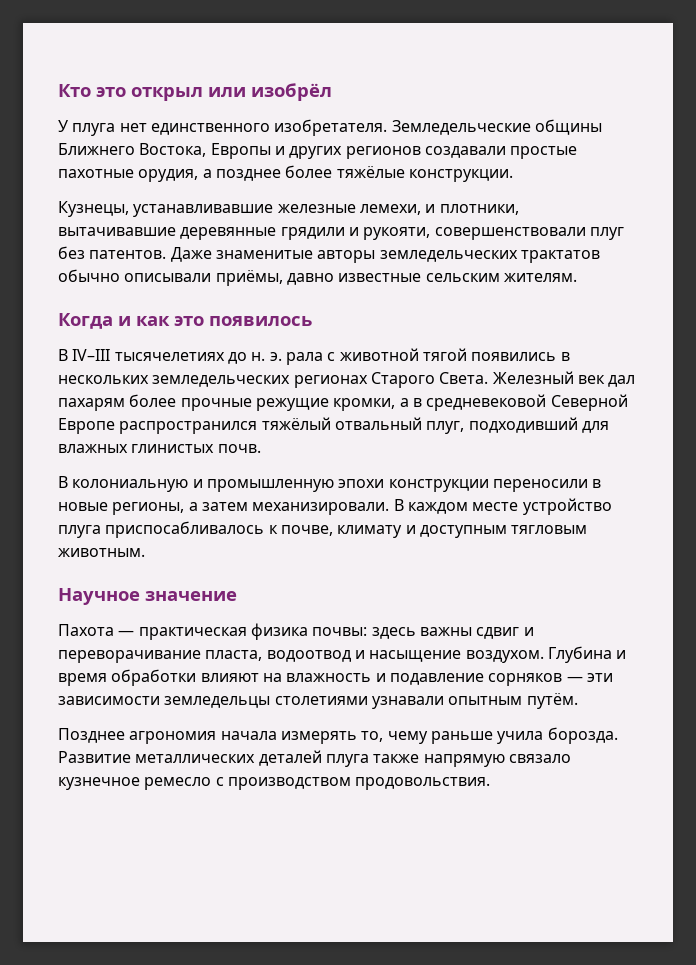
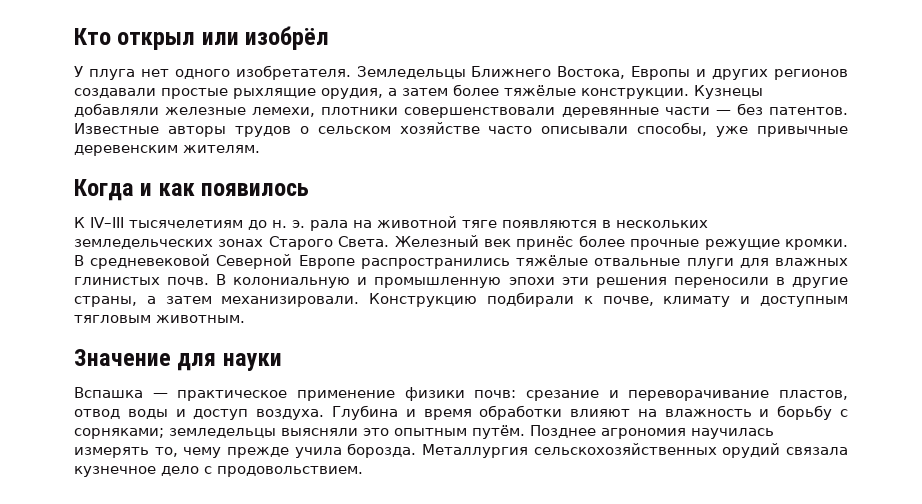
- Кто это открыл или изобрёл
+ Кто открыл или изобрёл
- У плуга нет единственного изобретателя. Земледельческие общины Ближнего Востока, Европы и других регионов создавали простые пахотные орудия, а позднее более тяжёлые конструкции.
- Кузнецы, устанавливавшие железные лемехи, и плотники, вытачивавшие деревянные грядили и рукояти, совершенствовали плуг без патентов. Даже знаменитые авторы земледельческих трактатов обычно описывали приёмы, давно известные сельским жителям.
+ У плуга нет одного изобретателя. Земледельцы Ближнего Востока, Европы и других регионов создавали простые рыхлящие орудия, а затем более тяжёлые конструкции. Кузнецы добавляли железные лемехи, плотники совершенствовали деревянные части — без патентов. Известные авторы трудов о сельском хозяйстве часто описывали способы, уже привычные деревенским жителям.
- Когда и как это появилось
+ Когда и как появилось
- В IV–III тысячелетиях до н. э. рала с животной тягой появились в нескольких земледельческих регионах Старого Света.
+ К IV–III тысячелетиям до н. э. рала на животной тяге появляются в нескольких земледельческих зонах Старого Света.
- Железный век дал пахарям более прочные режущие кромки, а в средневековой Северной Европе распространился тяжёлый отвальный плуг, подходивший для влажных глинистых почв.
- В колониальную и промышленную эпохи конструкции переносили в новые регионы, а затем механизировали. В каждом месте устройство плуга приспосабливалось к почве, климату и доступным тягловым животным.
+ Железный век принёс более прочные режущие кромки. В средневековой Северной Европе распространились тяжёлые отвальные плуги для влажных глинистых почв. В колониальную и промышленную эпохи эти решения переносили в другие страны, а затем механизировали. Конструкцию подбирали к почве, климату и доступным тягловым животным.
- Научное значение
- Пахота — практическая физика почвы: здесь важны сдвиг и переворачивание пласта, водоотвод и насыщение воздухом.
+ Значение для науки
+ Вспашка — практическое применение физики почв: срезание и переворачивание пластов, отвод воды и доступ воздуха.
- Глубина и время обработки влияют на влажность и подавление сорняков — эти зависимости земледельцы столетиями узнавали опытным путём.
- Позднее агрономия начала измерять то, чему раньше учила борозда.
+ Глубина и время обработки влияют на влажность и борьбу с сорняками; земледельцы выясняли это опытным путём. Позднее агрономия научилась измерять то, чему прежде учила борозда.
- Развитие металлических деталей плуга также напрямую связало кузнечное ремесло с производством продовольствия.
+ Металлургия сельскохозяйственных орудий связала кузнечное дело с продовольствием.

